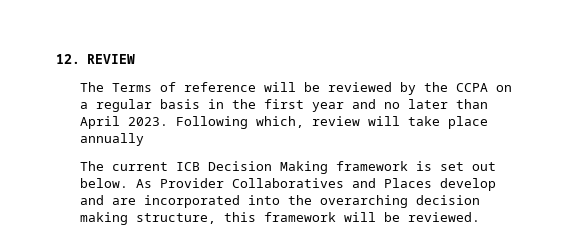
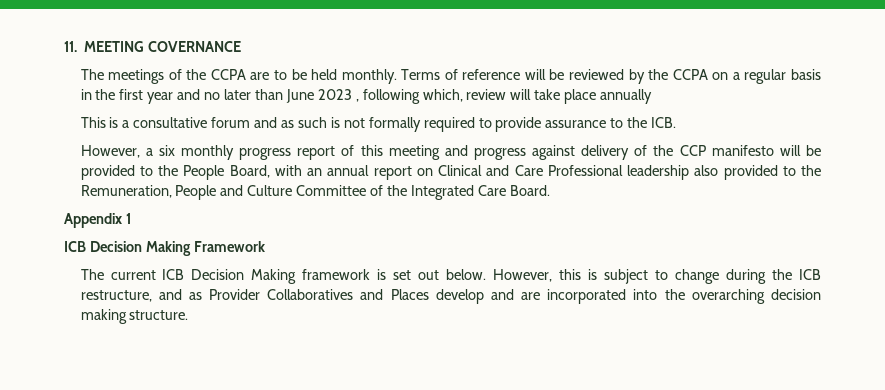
- 12. REVIEW
- The Terms of reference will be reviewed by the CCPA on a regular basis in the first year and no later than April 2023. Following which, review will take place annually
+ 11. MEETING COVERNANCE
+ The meetings of the CCPA are to be held monthly. Terms of reference will be reviewed by the CCPA on a regular basis in the first year and no later than June 2023 , following which, review will take place annually
+ This is a consultative forum and as such is not formally required to provide assurance to the ICB.
+ However, a six monthly progress report of this meeting and progress against delivery of the CCP manifesto will be provided to the People Board, with an annual report on Clinical and Care Professional leadership also provided to the Remuneration, People and Culture Committee of the Integrated Care Board.
+ Appendix 1
+ ICB Decision Making Framework
- As Provider Collaboratives and Places develop and are incorporated into the overarching decision making structure, this framework will be reviewed.
+ However, this is subject to change during the ICB restructure, and as Provider Collaboratives and Places develop and are incorporated into the overarching decision making structure.

